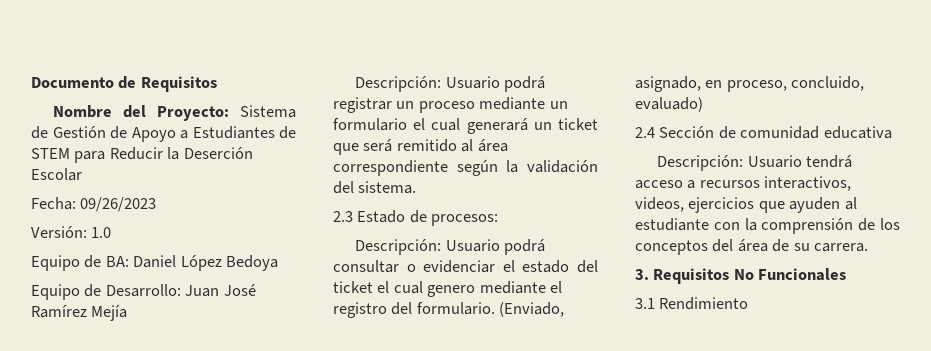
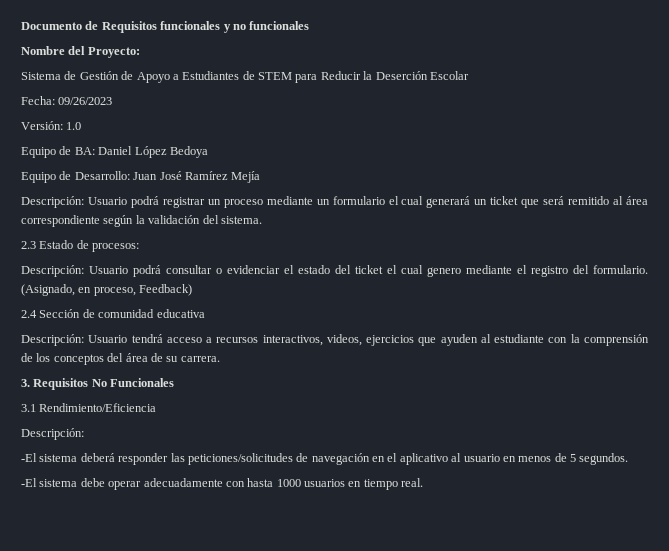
- Documento de Requisitos
+ Documento de Requisitos funcionales y no funcionales
- Nombre del Proyecto: Sistema de Gestión de Apoyo a Estudiantes de STEM para Reducir la Deserción Escolar
+ Nombre del Proyecto:
+ Sistema de Gestión de Apoyo a Estudiantes de STEM para Reducir la Deserción Escolar
- (Enviado, asignado, en proceso, concluido, evaluado)
+ (Asignado, en proceso, Feedback)
- 3.1 Rendimiento
+ 3.1 Rendimiento/Eficiencia
+ Descripción:
+ -El sistema deberá responder las peticiones/solicitudes de navegación en el aplicativo al usuario en menos de 5 segundos.
+ -El sistema debe operar adecuadamente con hasta 1000 usuarios en tiempo real.

